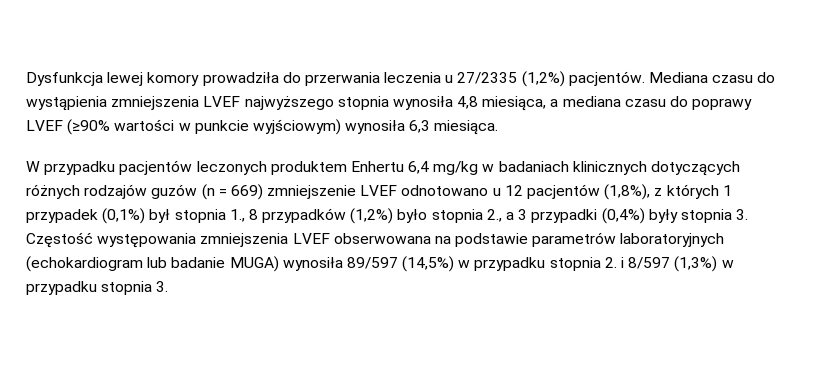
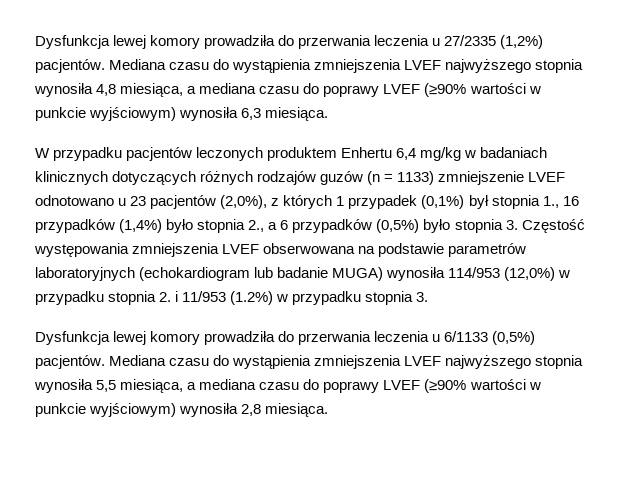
- W przypadku pacjentów leczonych produktem Enhertu 6,4 mg/kg w badaniach klinicznych dotyczących różnych rodzajów guzów (n = 669) zmniejszenie LVEF odnotowano u 12 pacjentów (1,8%), z których 1 przypadek (0,1%) był stopnia 1., 8 przypadków (1,2%) było stopnia 2., a 3 przypadki (0,4%) były stopnia 3. Częstość występowania zmniejszenia LVEF obserwowana na podstawie parametrów laboratoryjnych (echokardiogram lub badanie MUGA) wynosiła 89/597 (14,5%) w przypadku stopnia 2. i 8/597 (1,3%) w przypadku stopnia 3.
+ W przypadku pacjentów leczonych produktem Enhertu 6,4 mg/kg w badaniach klinicznych dotyczących różnych rodzajów guzów (n = 1133) zmniejszenie LVEF odnotowano u 23 pacjentów (2,0%), z których 1 przypadek (0,1%) był stopnia 1., 16 przypadków (1,4%) było stopnia 2., a 6 przypadków (0,5%) było stopnia 3. Częstość występowania zmniejszenia LVEF obserwowana na podstawie parametrów laboratoryjnych (echokardiogram lub badanie MUGA) wynosiła 114/953 (12,0%) w przypadku stopnia 2. i 11/953 (1.2%) w przypadku stopnia 3.
+ Dysfunkcja lewej komory prowadziła do przerwania leczenia u 6/1133 (0,5%) pacjentów. Mediana czasu do wystąpienia zmniejszenia LVEF najwyższego stopnia wynosiła 5,5 miesiąca, a mediana czasu do poprawy LVEF (≥90% wartości w punkcie wyjściowym) wynosiła 2,8 miesiąca.

